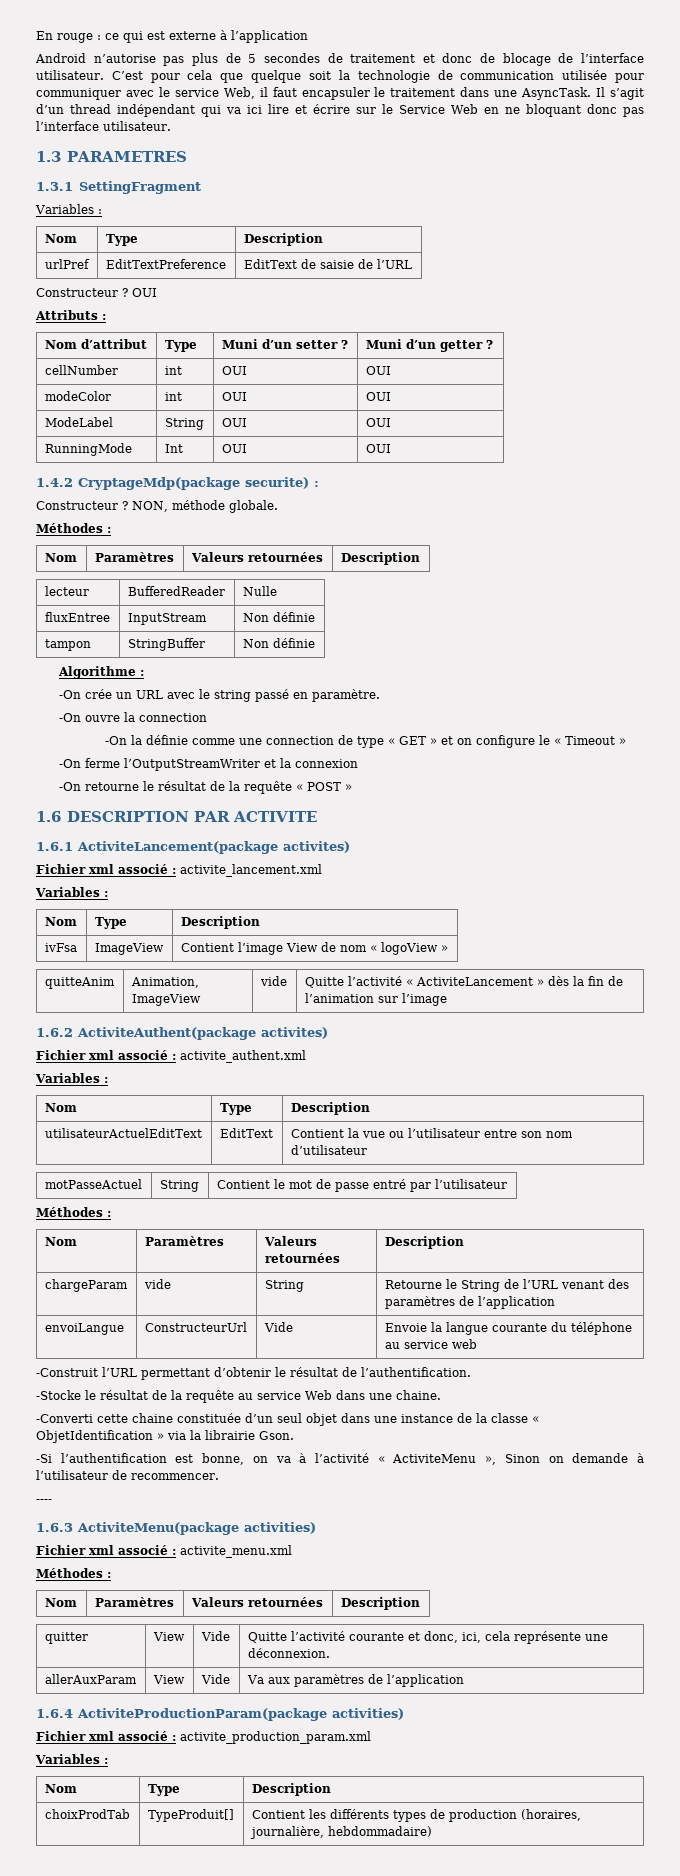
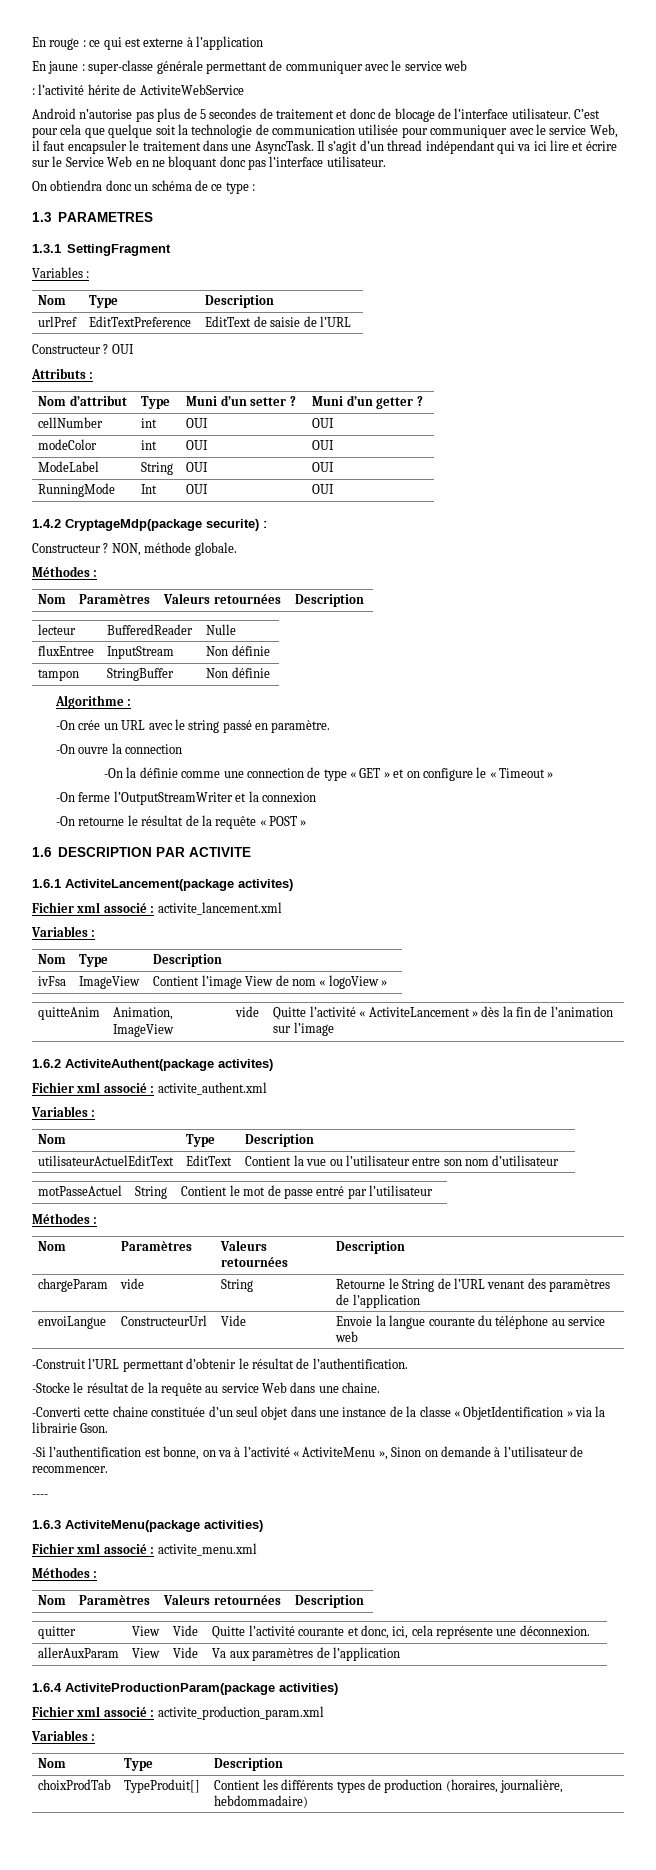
+ En jaune : super-classe générale permettant de communiquer avec le service web
+ : l’activité hérite de ActiviteWebService
+ On obtiendra donc un schéma de ce type :

